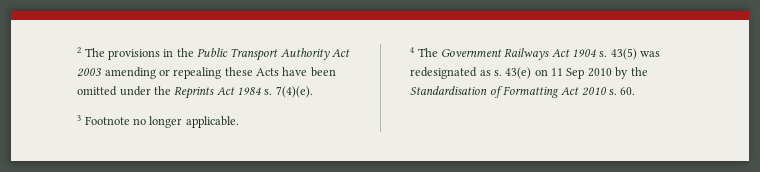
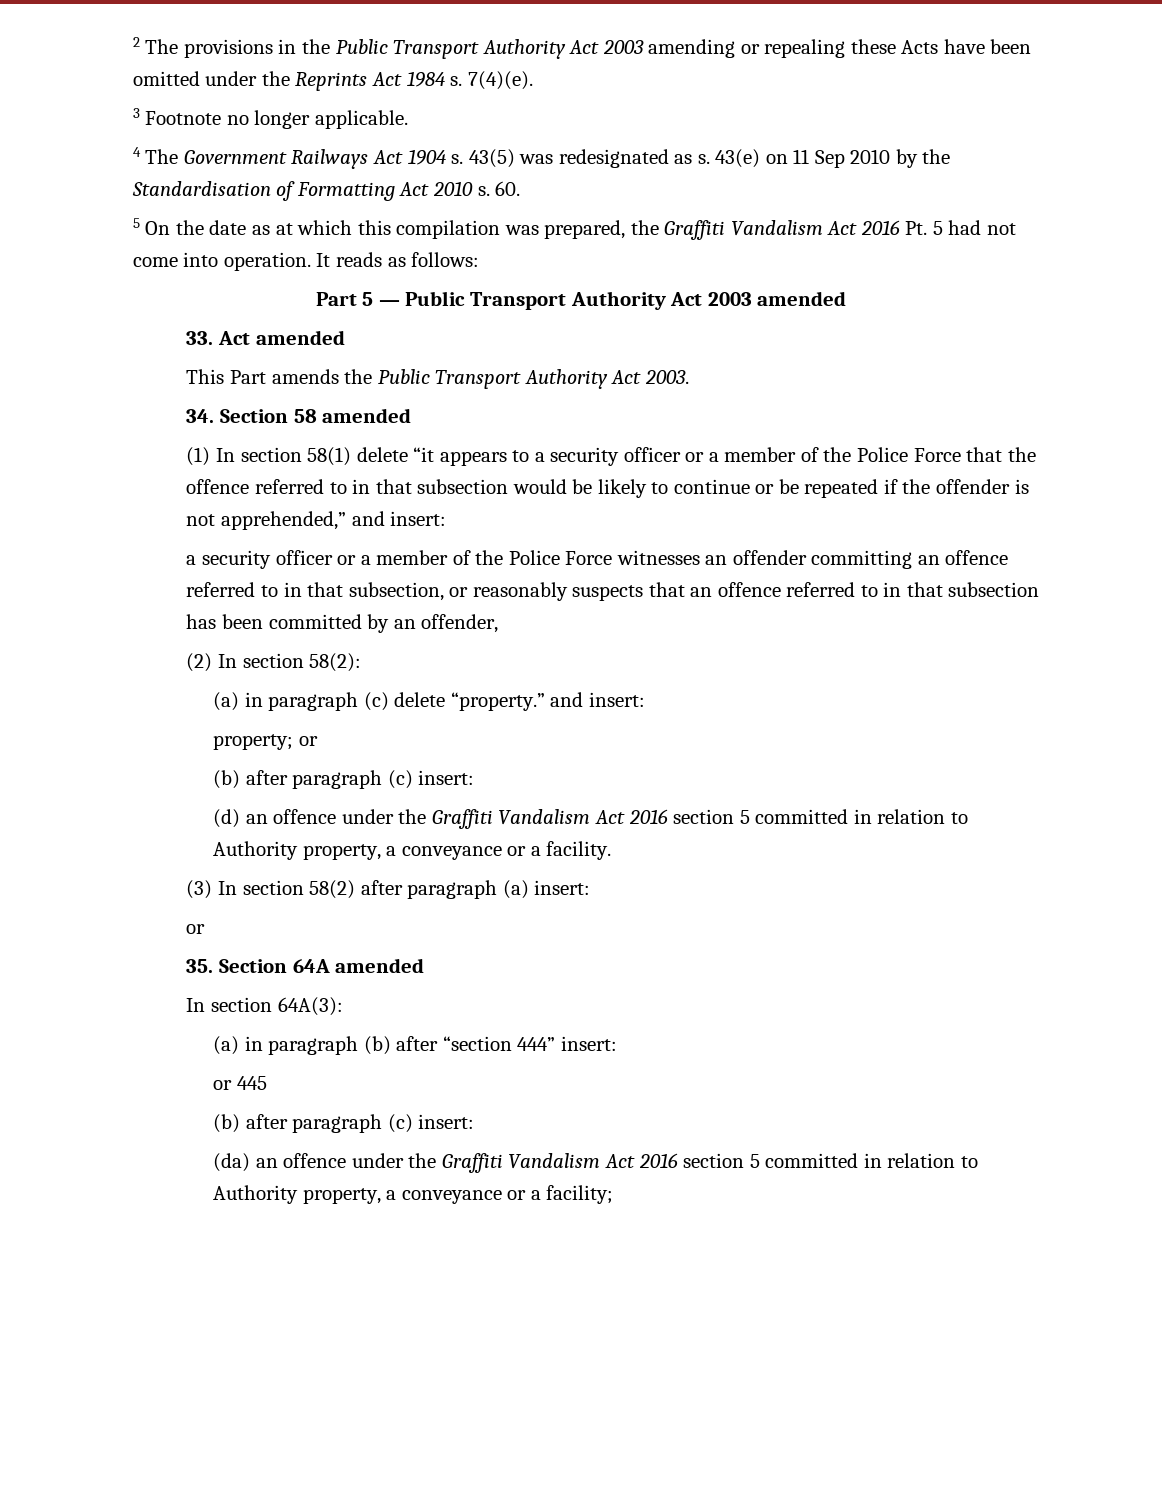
+ 5 On the date as at which this compilation was prepared, the Graffiti Vandalism Act 2016 Pt. 5 had not come into operation. It reads as follows:
+ Part 5 — Public Transport Authority Act 2003 amended
+ 33. Act amended
+ This Part amends the Public Transport Authority Act 2003.
+ 34. Section 58 amended
+ (1) In section 58(1) delete “it appears to a security officer or a member of the Police Force that the offence referred to in that subsection would be likely to continue or be repeated if the offender is not apprehended,” and insert:
+ a security officer or a member of the Police Force witnesses an offender committing an offence referred to in that subsection, or reasonably suspects that an offence referred to in that subsection has been committed by an offender,
+ (2) In section 58(2):
+ (a) in paragraph (c) delete “property.” and insert:
+ property; or
+ (b) after paragraph (c) insert:
+ (d) an offence under the Graffiti Vandalism Act 2016 section 5 committed in relation to Authority property, a conveyance or a facility.
+ (3) In section 58(2) after paragraph (a) insert:
+ or
+ 35. Section 64A amended
+ In section 64A(3):
+ (a) in paragraph (b) after “section 444” insert:
+ or 445
+ (b) after paragraph (c) insert:
+ (da) an offence under the Graffiti Vandalism Act 2016 section 5 committed in relation to Authority property, a conveyance or a facility;

